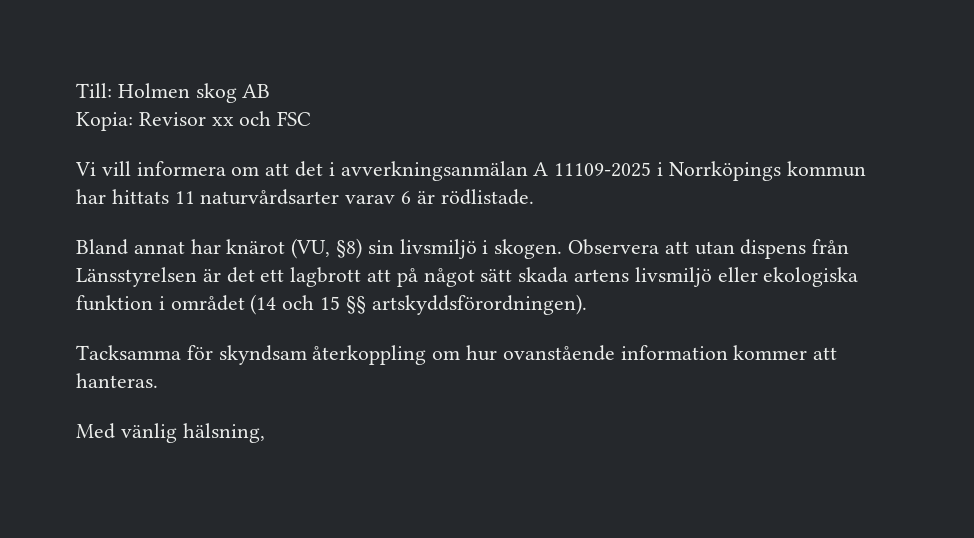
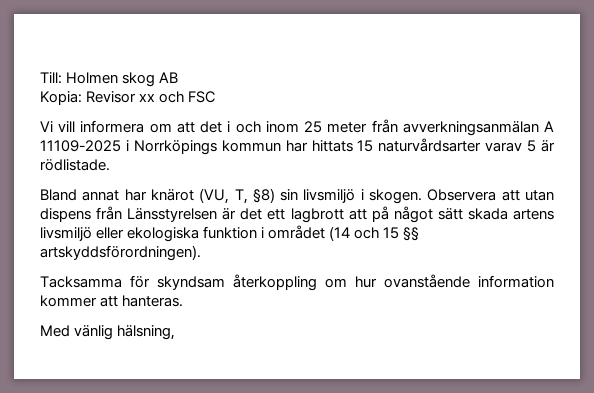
- Vi vill informera om att det i avverkningsanmälan A 11109-2025 i Norrköpings kommun har hittats 11 naturvårdsarter varav 6 är rödlistade.
+ Vi vill informera om att det i och inom 25 meter från avverkningsanmälan A 11109-2025 i Norrköpings kommun har hittats 15 naturvårdsarter varav 5 är rödlistade.
- Bland annat har knärot (VU, §8) sin livsmiljö i skogen.
+ Bland annat har knärot (VU, T, §8) sin livsmiljö i skogen.

